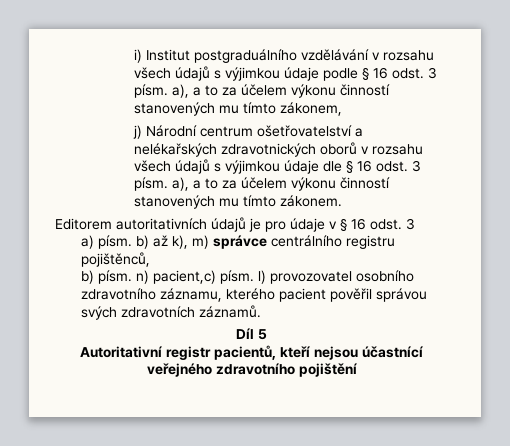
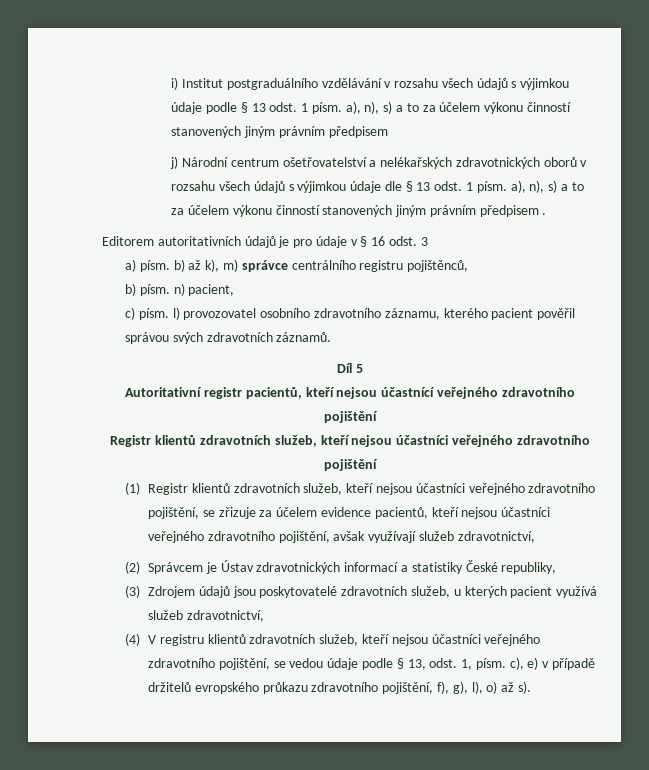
- i) Institut postgraduálního vzdělávání v rozsahu všech údajů s výjimkou údaje podle § 16 odst. 3 písm. a), a to za účelem výkonu činností stanovených mu tímto zákonem,
+ i) Institut postgraduálního vzdělávání v rozsahu všech údajů s výjimkou údaje podle § 13 odst. 1 písm. a), n), s) a to za účelem výkonu činností stanovených jiným právním předpisem
- j) Národní centrum ošetřovatelství a nelékařských zdravotnických oborů v rozsahu všech údajů s výjimkou údaje dle § 16 odst. 3 písm. a), a to za účelem výkonu činností stanovených mu tímto zákonem.
+ j) Národní centrum ošetřovatelství a nelékařských zdravotnických oborů v rozsahu všech údajů s výjimkou údaje dle § 13 odst. 1 písm. a), n), s) a to za účelem výkonu činností stanovených jiným právním předpisem .
- b) písm. n) pacient,c) písm. l) provozovatel osobního zdravotního záznamu, kterého pacient pověřil správou svých zdravotních záznamů.
+ b) písm. n) pacient,
+ c) písm. l) provozovatel osobního zdravotního záznamu, kterého pacient pověřil správou svých zdravotních záznamů.
+ Registr klientů zdravotních služeb, kteří nejsou účastníci veřejného zdravotního pojištění
+ (1) Registr klientů zdravotních služeb, kteří nejsou účastníci veřejného zdravotního pojištění, se zřizuje za účelem evidence pacientů, kteří nejsou účastníci veřejného zdravotního pojištění, avšak využívají služeb zdravotnictví,
+ (2) Správcem je Ústav zdravotnických informací a statistiky České republiky,
+ (3) Zdrojem údajů jsou poskytovatelé zdravotních služeb, u kterých pacient využívá služeb zdravotnictví,
+ (4) V registru klientů zdravotních služeb, kteří nejsou účastníci veřejného zdravotního pojištění, se vedou údaje podle § 13, odst. 1, písm. c), e) v případě držitelů evropského průkazu zdravotního pojištění, f), g), l), o) až s).

